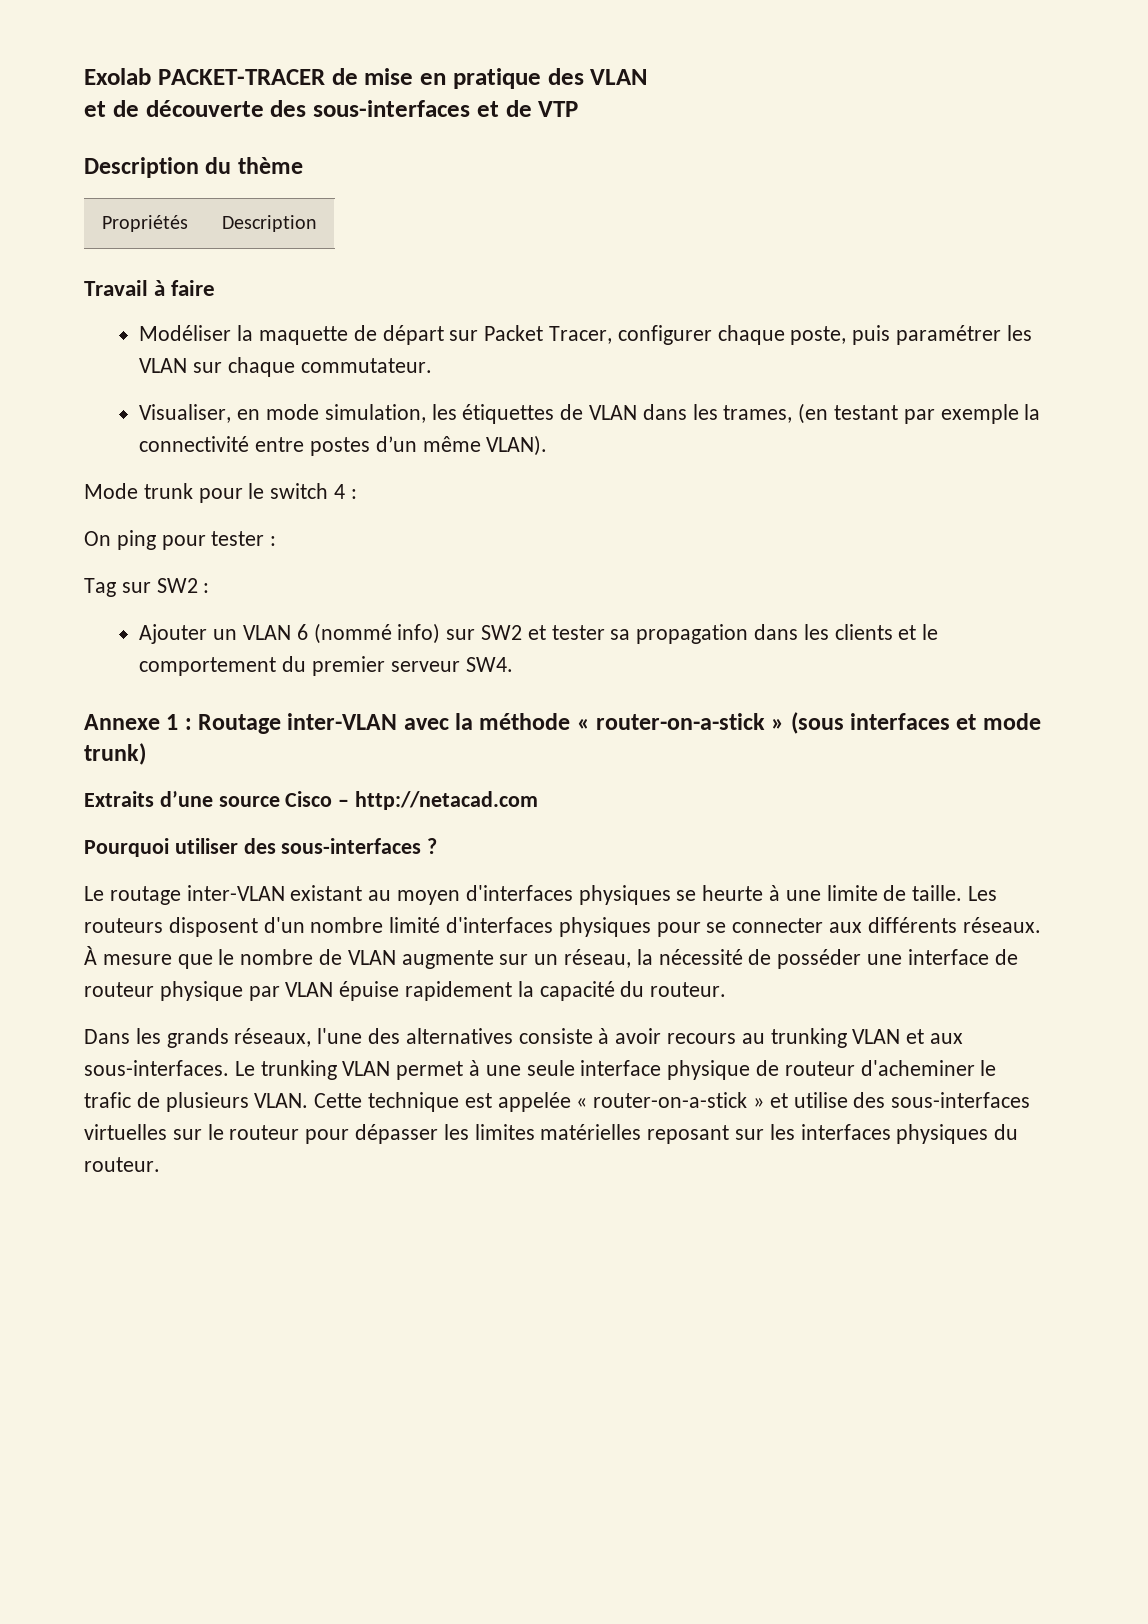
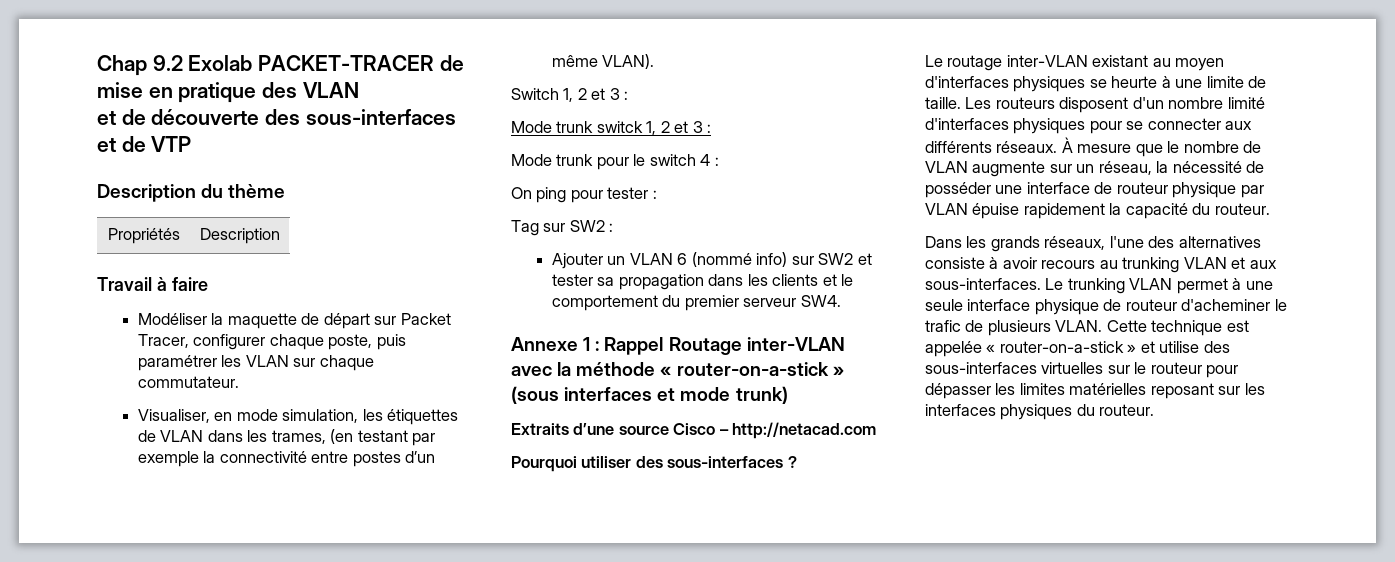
- Exolab PACKET-TRACER de mise en pratique des VLAN
+ Chap 9.2 Exolab PACKET-TRACER de mise en pratique des VLAN
+ Switch 1, 2 et 3 :
+ Mode trunk switck 1, 2 et 3 :
- Annexe 1 : Routage inter-VLAN avec la méthode « router-on-a-stick » (sous interfaces et mode trunk)
+ Annexe 1 : Rappel Routage inter-VLAN avec la méthode « router-on-a-stick » (sous interfaces et mode trunk)

